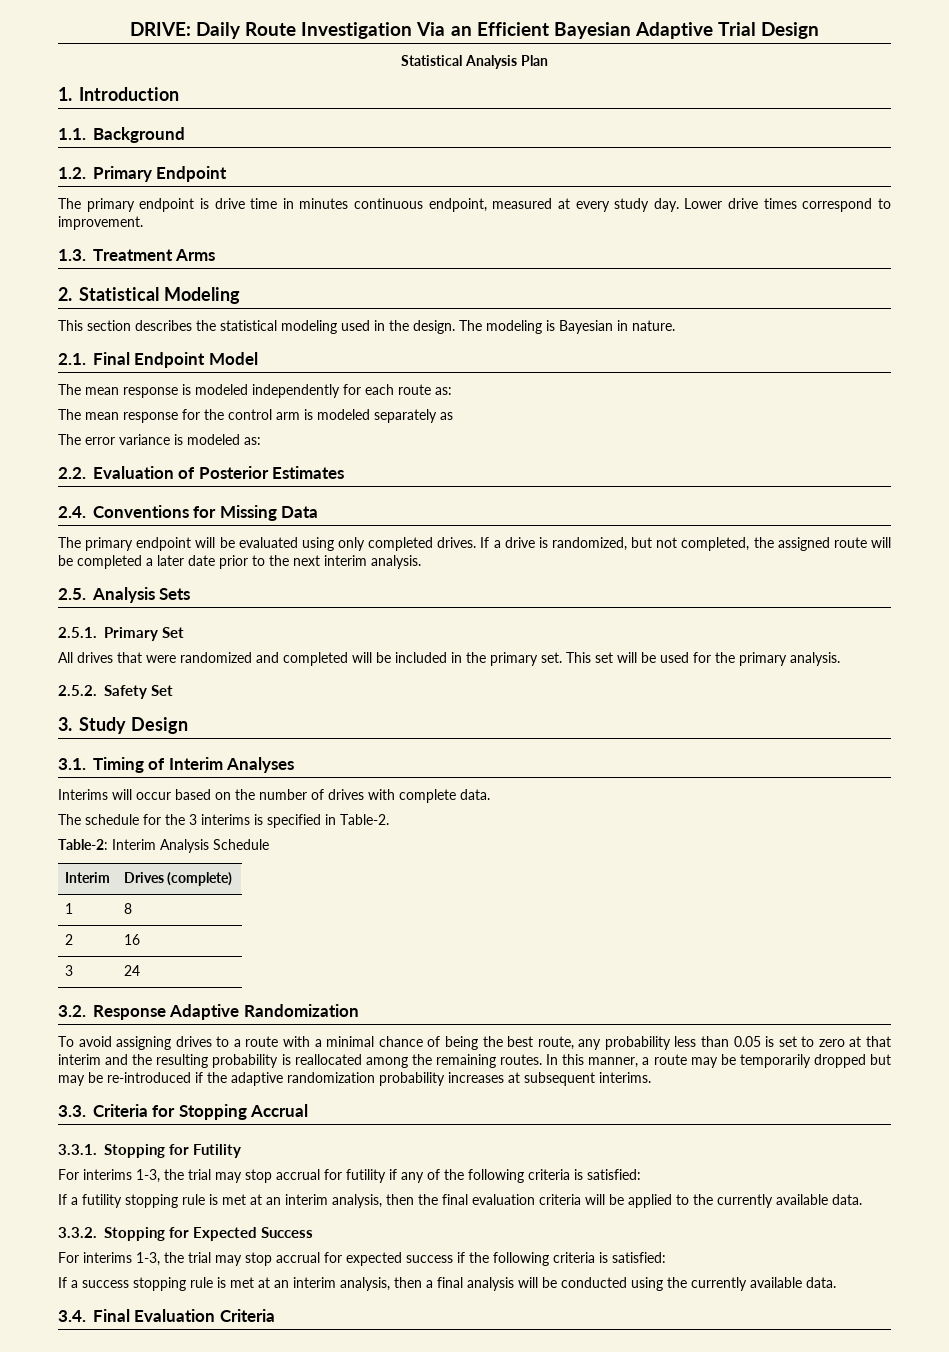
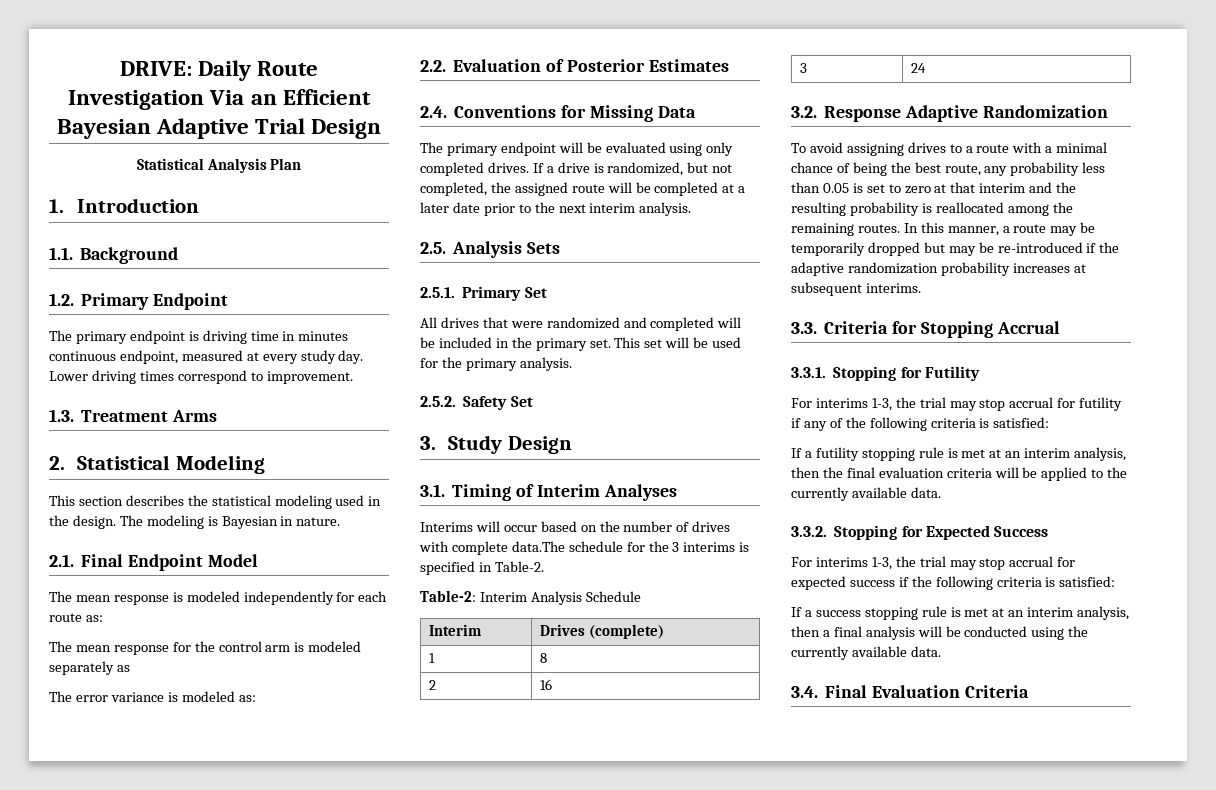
- The primary endpoint is drive time in minutes continuous endpoint, measured at every study day.
+ The primary endpoint is driving time in minutes continuous endpoint, measured at every study day.
- Lower drive times correspond to improvement.
+ Lower driving times correspond to improvement.
- If a drive is randomized, but not completed, the assigned route will be completed a later date prior to the next interim analysis.
+ If a drive is randomized, but not completed, the assigned route will be completed at a later date prior to the next interim analysis.
- Interims will occur based on the number of drives with complete data.
- The schedule for the 3 interims is specified in Table-2.
+ Interims will occur based on the number of drives with complete data.The schedule for the 3 interims is specified in Table-2.

